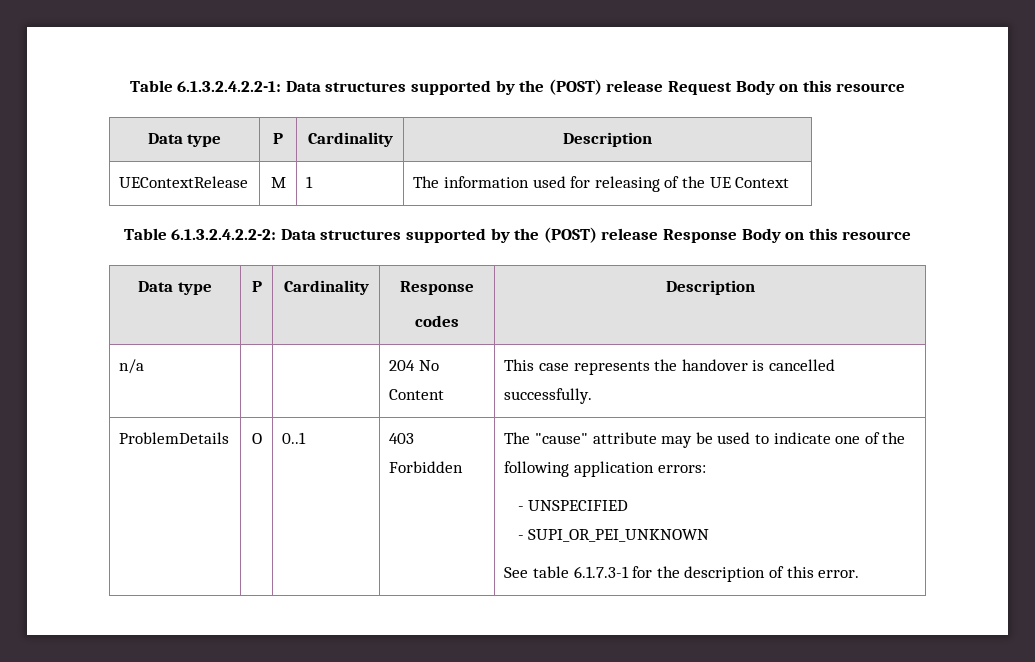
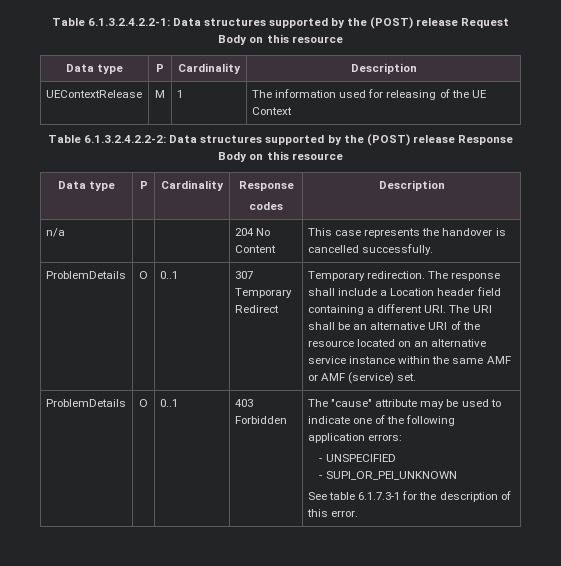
+ ProblemDetails | O | 0..1 | 307 Temporary Redirect | Temporary redirection. The response shall include a Location header field containing a different URI. The URI shall be an alternative URI of the resource located on an alternative service instance within the same AMF or AMF (service) set.

